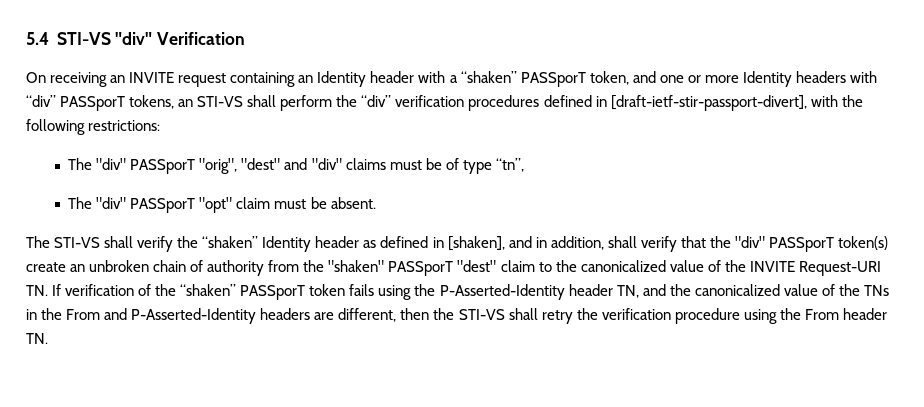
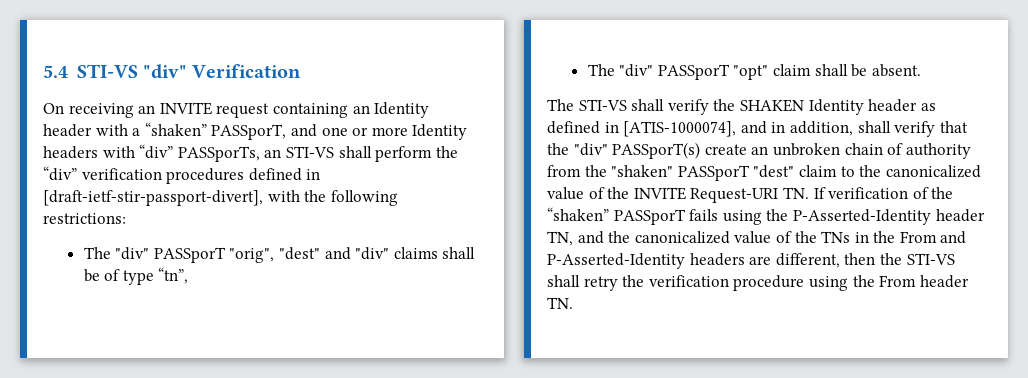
- On receiving an INVITE request containing an Identity header with a “shaken” PASSporT token, and one or more Identity headers with “div” PASSporT tokens, an STI-VS shall perform the “div” verification procedures defined in [draft-ietf-stir-passport-divert], with the following restrictions:
+ On receiving an INVITE request containing an Identity header with a “shaken” PASSporT, and one or more Identity headers with “div” PASSporTs, an STI-VS shall perform the “div” verification procedures defined in [draft-ietf-stir-passport-divert], with the following restrictions:
- The "div" PASSporT "orig", "dest" and "div" claims must be of type “tn”,
+ The "div" PASSporT "orig", "dest" and "div" claims shall be of type “tn”,
- The "div" PASSporT "opt" claim must be absent.
+ The "div" PASSporT "opt" claim shall be absent.
- The STI-VS shall verify the “shaken” Identity header as defined in [shaken], and in addition, shall verify that the "div" PASSporT token(s) create an unbroken chain of authority from the "shaken" PASSporT "dest" claim to the canonicalized value of the INVITE Request-URI TN. If verification of the “shaken” PASSporT token fails using the P-Asserted-Identity header TN, and the canonicalized value of the TNs in the From and P-Asserted-Identity headers are different, then the STI-VS shall retry the verification procedure using the From header TN.
+ The STI-VS shall verify the SHAKEN Identity header as defined in [ATIS-1000074], and in addition, shall verify that the "div" PASSporT(s) create an unbroken chain of authority from the "shaken" PASSporT "dest" claim to the canonicalized value of the INVITE Request-URI TN. If verification of the “shaken” PASSporT fails using the P-Asserted-Identity header TN, and the canonicalized value of the TNs in the From and P-Asserted-Identity headers are different, then the STI-VS shall retry the verification procedure using the From header TN.

